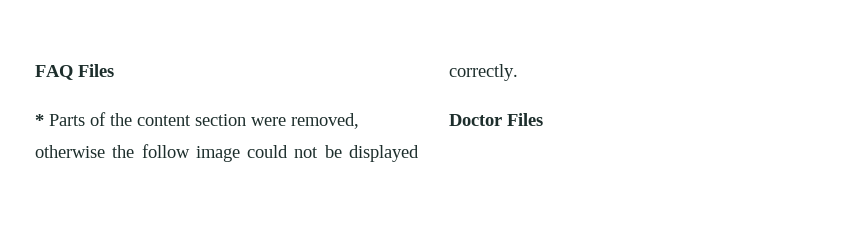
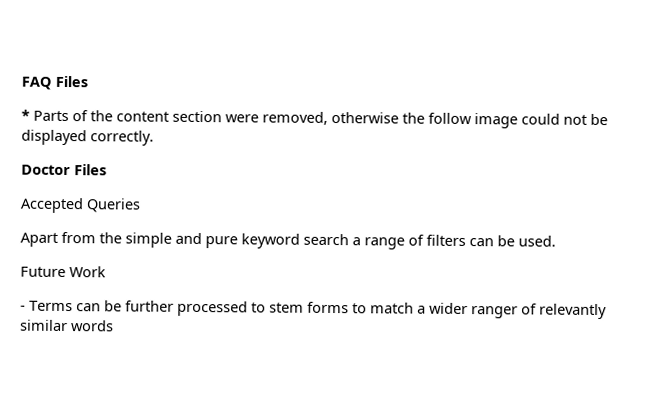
+ Accepted Queries
+ Apart from the simple and pure keyword search a range of filters can be used.
+ Future Work
+ - Terms can be further processed to stem forms to match a wider ranger of relevantly similar words

